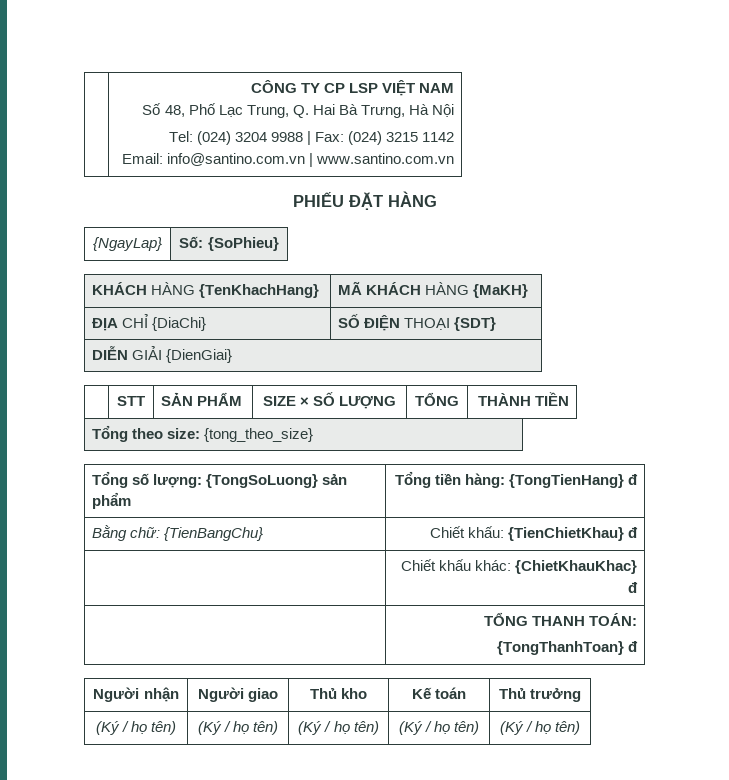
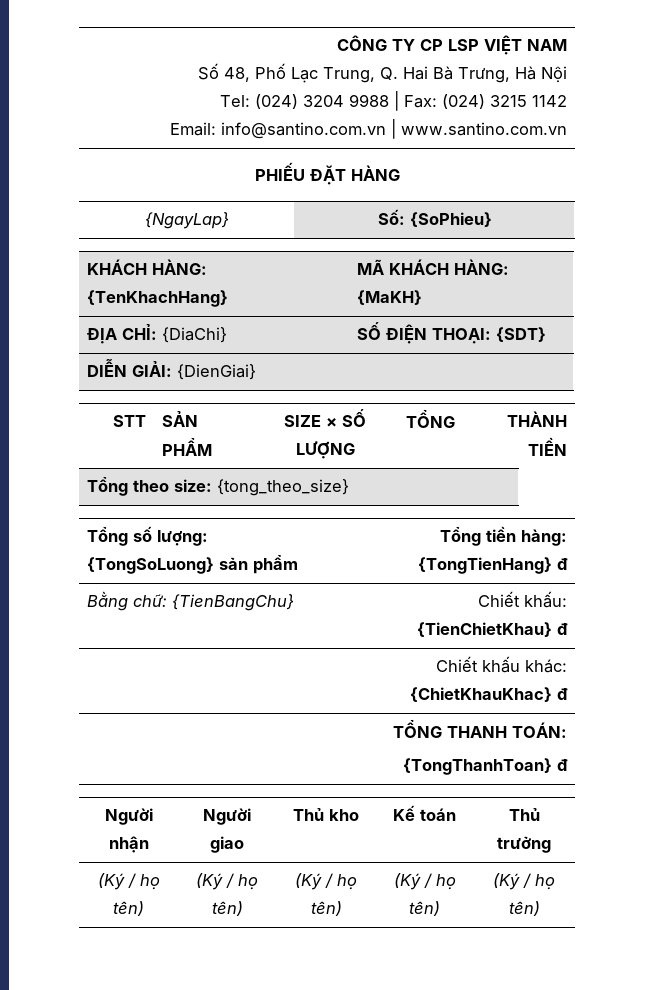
- KHÁCH HÀNG {TenKhachHang} | MÃ KHÁCH HÀNG {MaKH}
+ KHÁCH HÀNG: {TenKhachHang} | MÃ KHÁCH HÀNG: {MaKH}
- ĐỊA CHỈ {DiaChi} | SỐ ĐIỆN THOẠI {SDT}
+ ĐỊA CHỈ: {DiaChi} | SỐ ĐIỆN THOẠI: {SDT}
- DIỄN GIẢI {DienGiai}
+ DIỄN GIẢI: {DienGiai}

